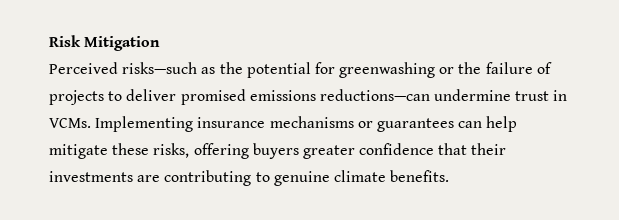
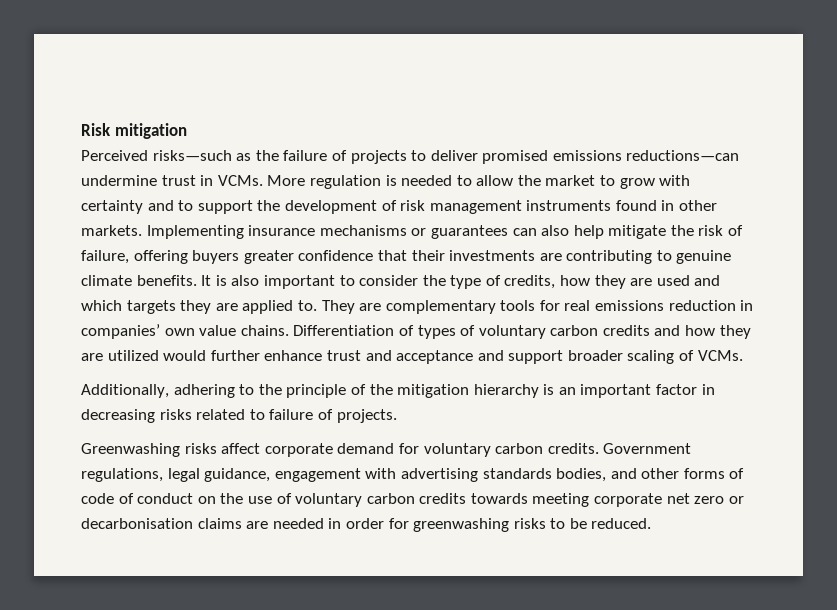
- Risk Mitigation
+ Risk mitigation
- Perceived risks—such as the potential for greenwashing or the failure of projects to deliver promised emissions reductions—can undermine trust in VCMs.
+ Perceived risks—such as the failure of projects to deliver promised emissions reductions—can undermine trust in VCMs.
+ More regulation is needed to allow the market to grow with certainty and to support the development of risk management instruments found in other markets.
- Implementing insurance mechanisms or guarantees can help mitigate these risks, offering buyers greater confidence that their investments are contributing to genuine climate benefits.
+ Implementing insurance mechanisms or guarantees can also help mitigate the risk of failure, offering buyers greater confidence that their investments are contributing to genuine climate benefits.
+ It is also important to consider the type of credits, how they are used and which targets they are applied to. They are complementary tools for real emissions reduction in companies’ own value chains. Differentiation of types of voluntary carbon credits and how they are utilized would further enhance trust and acceptance and support broader scaling of VCMs.
+ Additionally, adhering to the principle of the mitigation hierarchy is an important factor in decreasing risks related to failure of projects.
+ Greenwashing risks affect corporate demand for voluntary carbon credits. Government regulations, legal guidance, engagement with advertising standards bodies, and other forms of code of conduct on the use of voluntary carbon credits towards meeting corporate net zero or decarbonisation claims are needed in order for greenwashing risks to be reduced.

